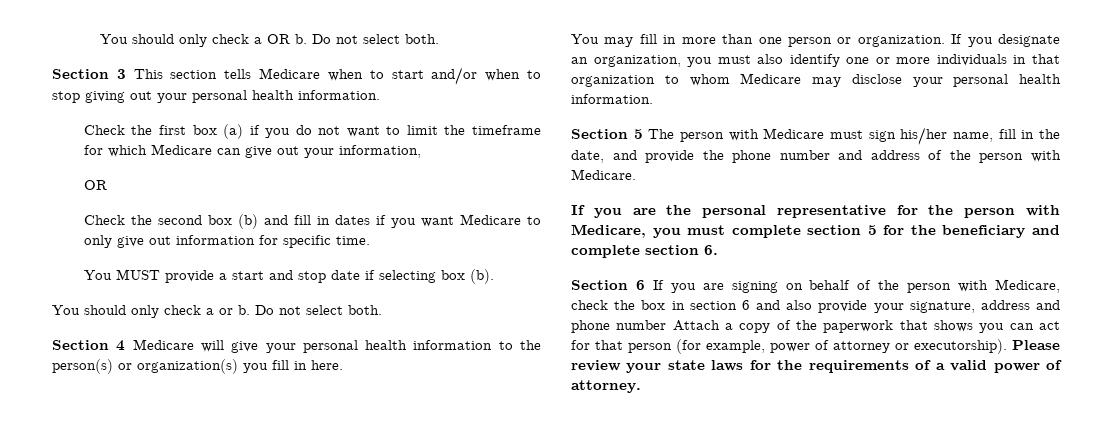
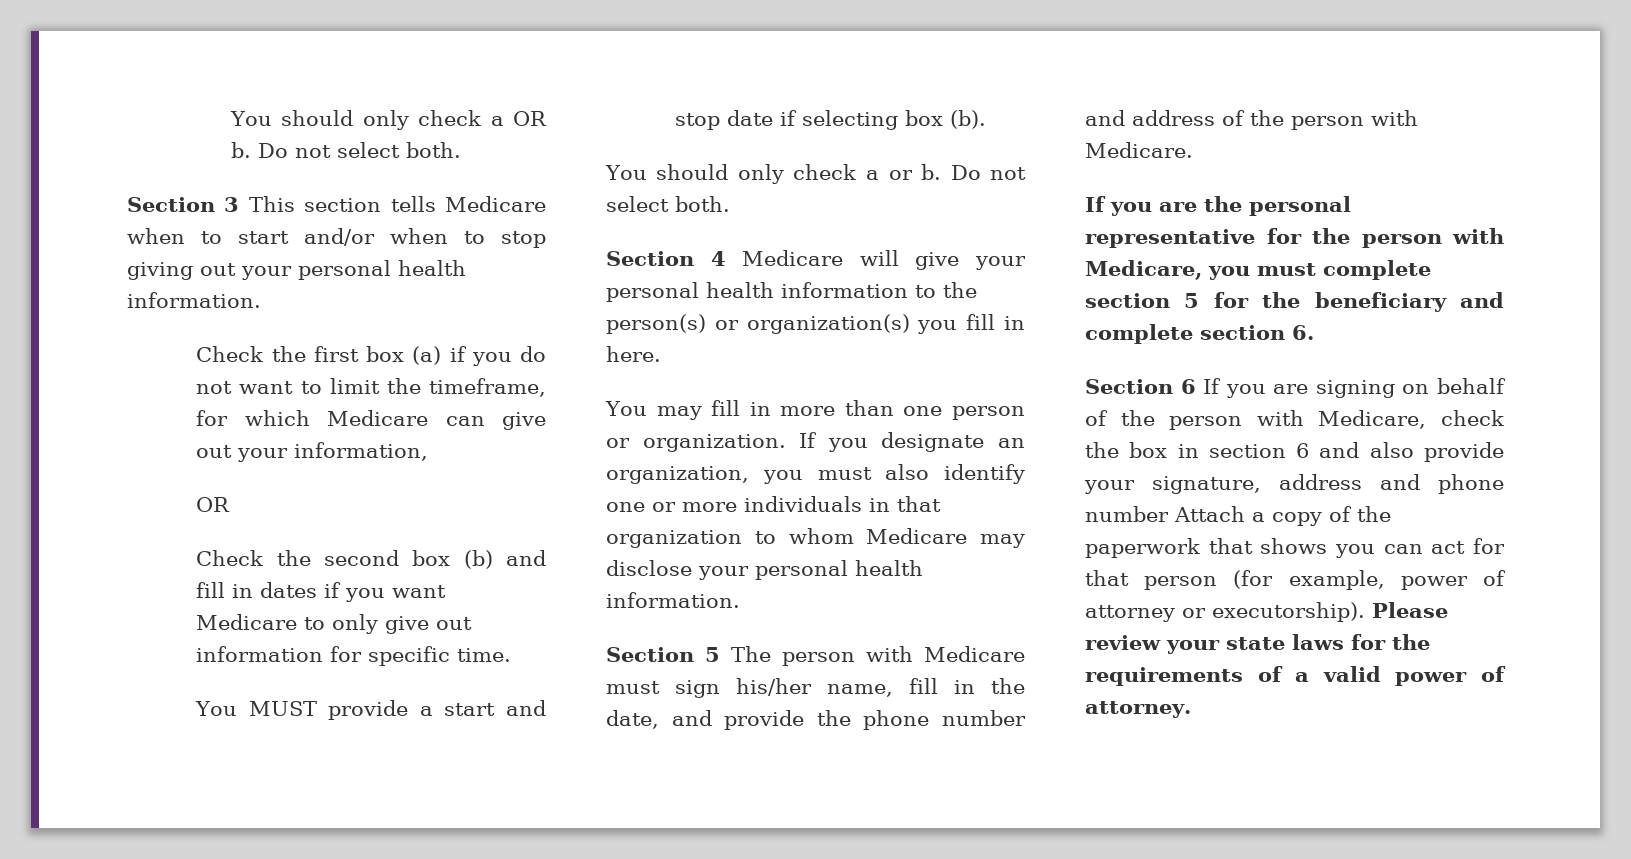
- Check the first box (a) if you do not want to limit the timeframe for which Medicare can give out your information,
+ Check the first box (a) if you do not want to limit the timeframe, for which Medicare can give out your information,

